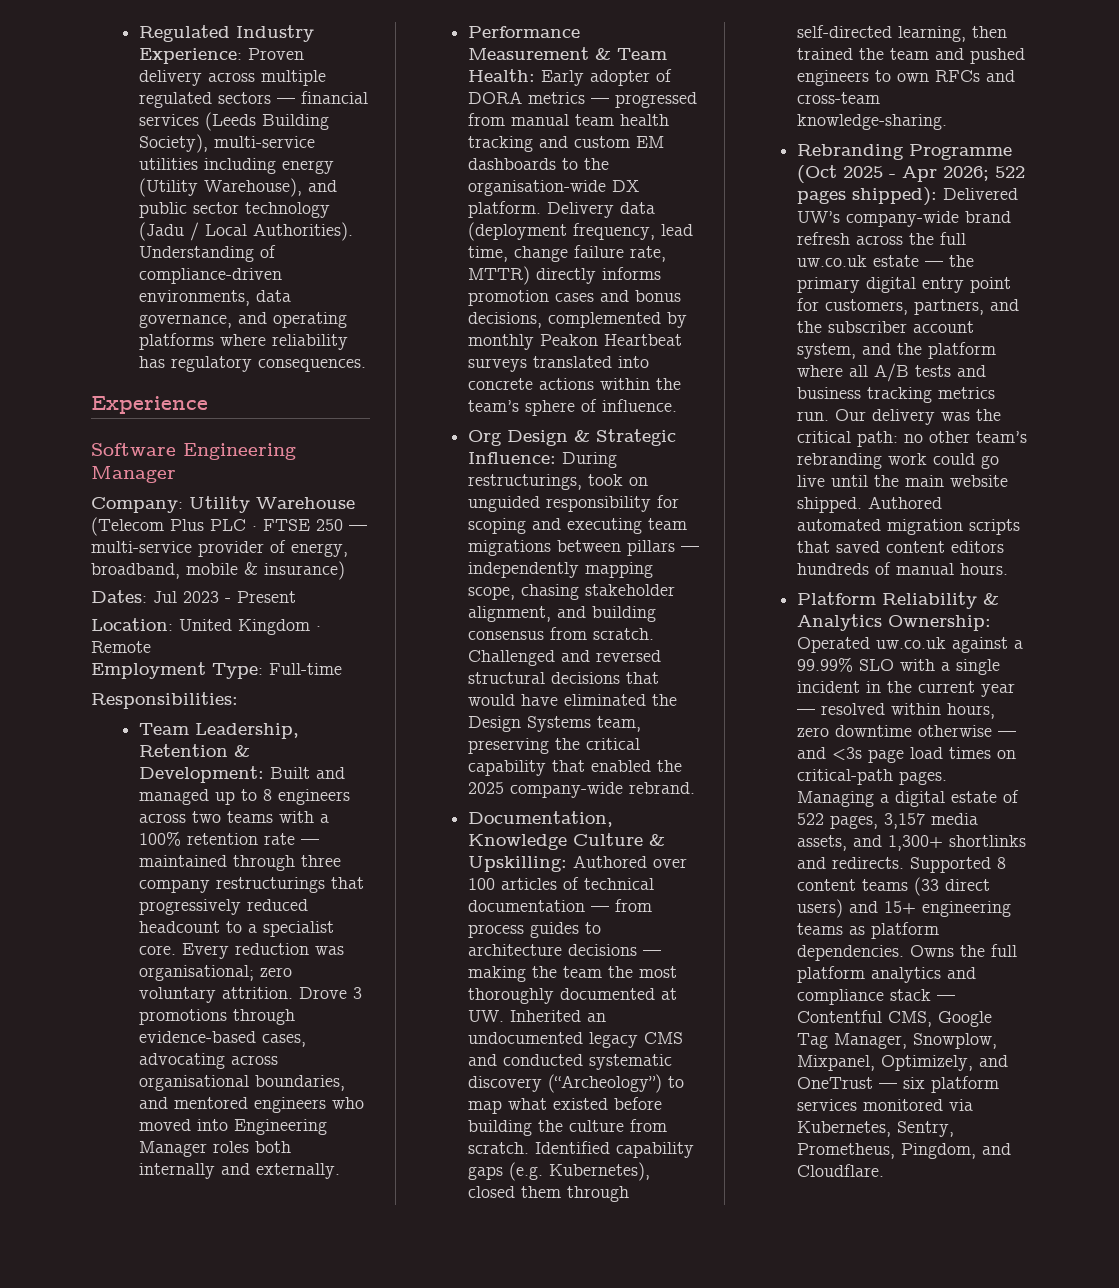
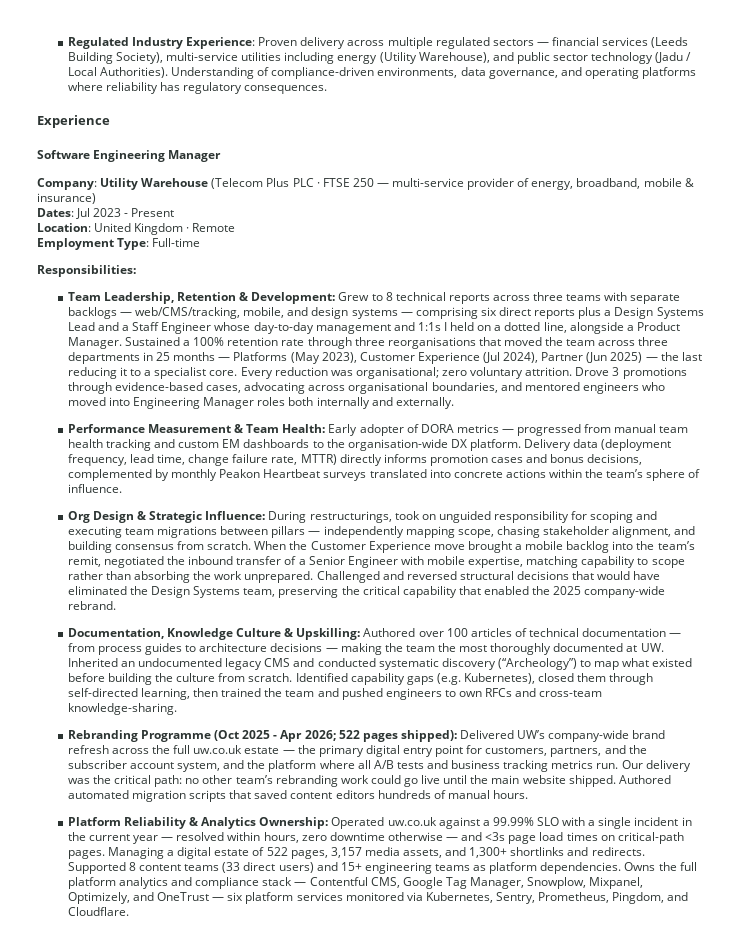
- Team Leadership, Retention & Development: Built and managed up to 8 engineers across two teams with a 100% retention rate — maintained through three company restructurings that progressively reduced headcount to a specialist core.
+ Team Leadership, Retention & Development: Grew to 8 technical reports across three teams with separate backlogs — web/CMS/tracking, mobile, and design systems — comprising six direct reports plus a Design Systems Lead and a Staff Engineer whose day-to-day management and 1:1s I held on a dotted line, alongside a Product Manager. Sustained a 100% retention rate through three reorganisations that moved the team across three departments in 25 months — Platforms (May 2023), Customer Experience (Jul 2024), Partner (Jun 2025) — the last reducing it to a specialist core.
+ When the Customer Experience move brought a mobile backlog into the team’s remit, negotiated the inbound transfer of a Senior Engineer with mobile expertise, matching capability to scope rather than absorbing the work unprepared.

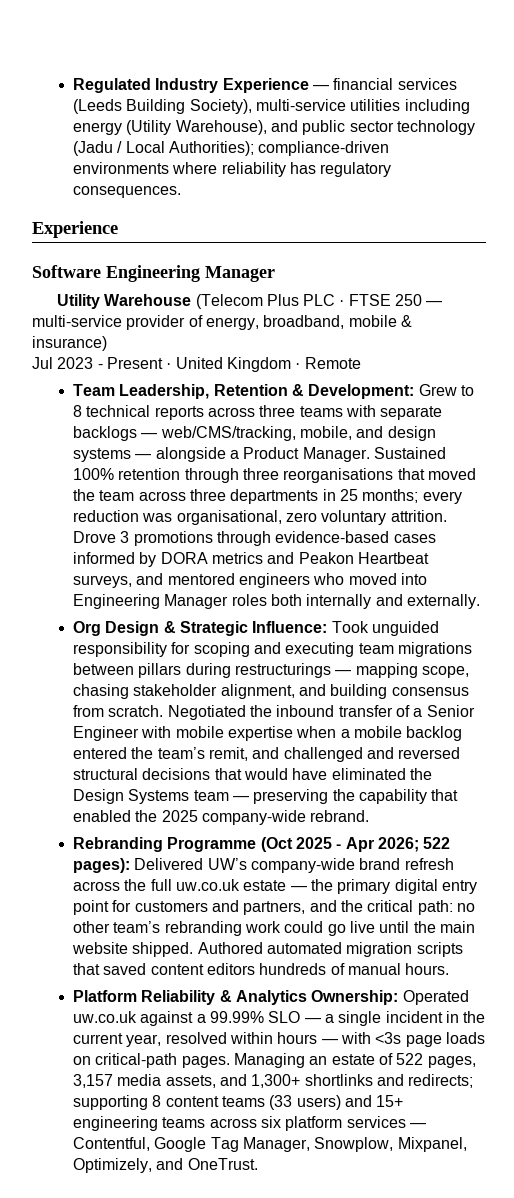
- Regulated Industry Experience: Proven delivery across multiple regulated sectors — financial services (Leeds Building Society), multi-service utilities including energy (Utility Warehouse), and public sector technology (Jadu / Local Authorities). Understanding of compliance-driven environments, data governance, and operating platforms where reliability has regulatory consequences.
+ Regulated Industry Experience — financial services (Leeds Building Society), multi-service utilities including energy (Utility Warehouse), and public sector technology (Jadu / Local Authorities); compliance-driven environments where reliability has regulatory consequences.
- Company: Utility Warehouse (Telecom Plus PLC · FTSE 250 — multi-service provider of energy, broadband, mobile & insurance)
+ Utility Warehouse (Telecom Plus PLC · FTSE 250 — multi-service provider of energy, broadband, mobile & insurance)
- Dates: Jul 2023 - Present
- Location: United Kingdom · Remote
+ Jul 2023 - Present · United Kingdom · Remote
- Employment Type: Full-time
- Responsibilities:
- Team Leadership, Retention & Development: Grew to 8 technical reports across three teams with separate backlogs — web/CMS/tracking, mobile, and design systems — comprising six direct reports plus a Design Systems Lead and a Staff Engineer whose day-to-day management and 1:1s I held on a dotted line, alongside a Product Manager.
+ Team Leadership, Retention & Development: Grew to 8 technical reports across three teams with separate backlogs — web/CMS/tracking, mobile, and design systems — alongside a Product Manager.
- Sustained a 100% retention rate through three reorganisations that moved the team across three departments in 25 months — Platforms (May 2023), Customer Experience (Jul 2024), Partner (Jun 2025) — the last reducing it to a specialist core. Every reduction was organisational; zero voluntary attrition.
+ Sustained 100% retention through three reorganisations that moved the team across three departments in 25 months; every reduction was organisational, zero voluntary attrition.
- Drove 3 promotions through evidence-based cases, advocating across organisational boundaries, and mentored engineers who moved into Engineering Manager roles both internally and externally.
+ Drove 3 promotions through evidence-based cases informed by DORA metrics and Peakon Heartbeat surveys, and mentored engineers who moved into Engineering Manager roles both internally and externally.
- Performance Measurement & Team Health: Early adopter of DORA metrics — progressed from manual team health tracking and custom EM dashboards to the organisation-wide DX platform. Delivery data (deployment frequency, lead time, change failure rate, MTTR) directly informs promotion cases and bonus decisions, complemented by monthly Peakon Heartbeat surveys translated into concrete actions within the team’s sphere of influence.
- Org Design & Strategic Influence: During restructurings, took on unguided responsibility for scoping and executing team migrations between pillars — independently mapping scope, chasing stakeholder alignment, and building consensus from scratch.
+ Org Design & Strategic Influence: Took unguided responsibility for scoping and executing team migrations between pillars during restructurings — mapping scope, chasing stakeholder alignment, and building consensus from scratch.
- When the Customer Experience move brought a mobile backlog into the team’s remit, negotiated the inbound transfer of a Senior Engineer with mobile expertise, matching capability to scope rather than absorbing the work unprepared. Challenged and reversed structural decisions that would have eliminated the Design Systems team, preserving the critical capability that enabled the 2025 company-wide rebrand.
+ Negotiated the inbound transfer of a Senior Engineer with mobile expertise when a mobile backlog entered the team’s remit, and challenged and reversed structural decisions that would have eliminated the Design Systems team — preserving the capability that enabled the 2025 company-wide rebrand.
- Documentation, Knowledge Culture & Upskilling: Authored over 100 articles of technical documentation — from process guides to architecture decisions — making the team the most thoroughly documented at UW. Inherited an undocumented legacy CMS and conducted systematic discovery (“Archeology”) to map what existed before building the culture from scratch. Identified capability gaps (e.g. Kubernetes), closed them through self-directed learning, then trained the team and pushed engineers to own RFCs and cross-team knowledge-sharing.
- Rebranding Programme (Oct 2025 - Apr 2026; 522 pages shipped): Delivered UW’s company-wide brand refresh across the full uw.co.uk estate — the primary digital entry point for customers, partners, and the subscriber account system, and the platform where all A/B tests and business tracking metrics run. Our delivery was the critical path: no other team’s rebranding work could go live until the main website shipped.
+ Rebranding Programme (Oct 2025 - Apr 2026; 522 pages): Delivered UW’s company-wide brand refresh across the full uw.co.uk estate — the primary digital entry point for customers and partners, and the critical path: no other team’s rebranding work could go live until the main website shipped.
- Platform Reliability & Analytics Ownership: Operated uw.co.uk against a 99.99% SLO with a single incident in the current year — resolved within hours, zero downtime otherwise — and <3s page load times on critical-path pages.
+ Platform Reliability & Analytics Ownership: Operated uw.co.uk against a 99.99% SLO — a single incident in the current year, resolved within hours — with <3s page loads on critical-path pages.
- Managing a digital estate of 522 pages, 3,157 media assets, and 1,300+ shortlinks and redirects. Supported 8 content teams (33 direct users) and 15+ engineering teams as platform dependencies. Owns the full platform analytics and compliance stack — Contentful CMS, Google Tag Manager, Snowplow, Mixpanel, Optimizely, and OneTrust — six platform services monitored via Kubernetes, Sentry, Prometheus, Pingdom, and Cloudflare.
+ Managing an estate of 522 pages, 3,157 media assets, and 1,300+ shortlinks and redirects; supporting 8 content teams (33 users) and 15+ engineering teams across six platform services — Contentful, Google Tag Manager, Snowplow, Mixpanel, Optimizely, and OneTrust.

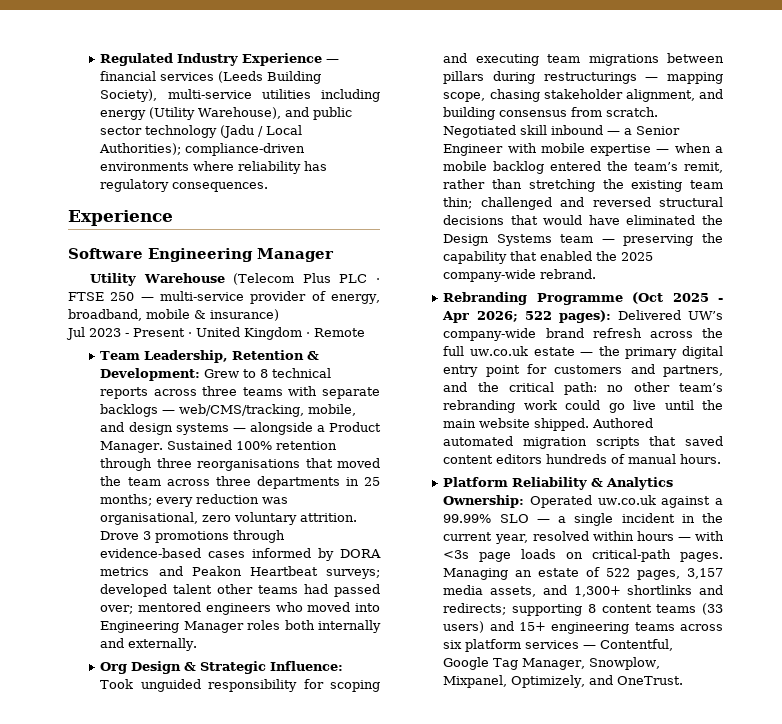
- Drove 3 promotions through evidence-based cases informed by DORA metrics and Peakon Heartbeat surveys, and mentored engineers who moved into Engineering Manager roles both internally and externally.
+ Drove 3 promotions through evidence-based cases informed by DORA metrics and Peakon Heartbeat surveys; developed talent other teams had passed over; mentored engineers who moved into Engineering Manager roles both internally and externally.
- Negotiated the inbound transfer of a Senior Engineer with mobile expertise when a mobile backlog entered the team’s remit, and challenged and reversed structural decisions that would have eliminated the Design Systems team — preserving the capability that enabled the 2025 company-wide rebrand.
+ Negotiated skill inbound — a Senior Engineer with mobile expertise — when a mobile backlog entered the team’s remit, rather than stretching the existing team thin; challenged and reversed structural decisions that would have eliminated the Design Systems team — preserving the capability that enabled the 2025 company-wide rebrand.

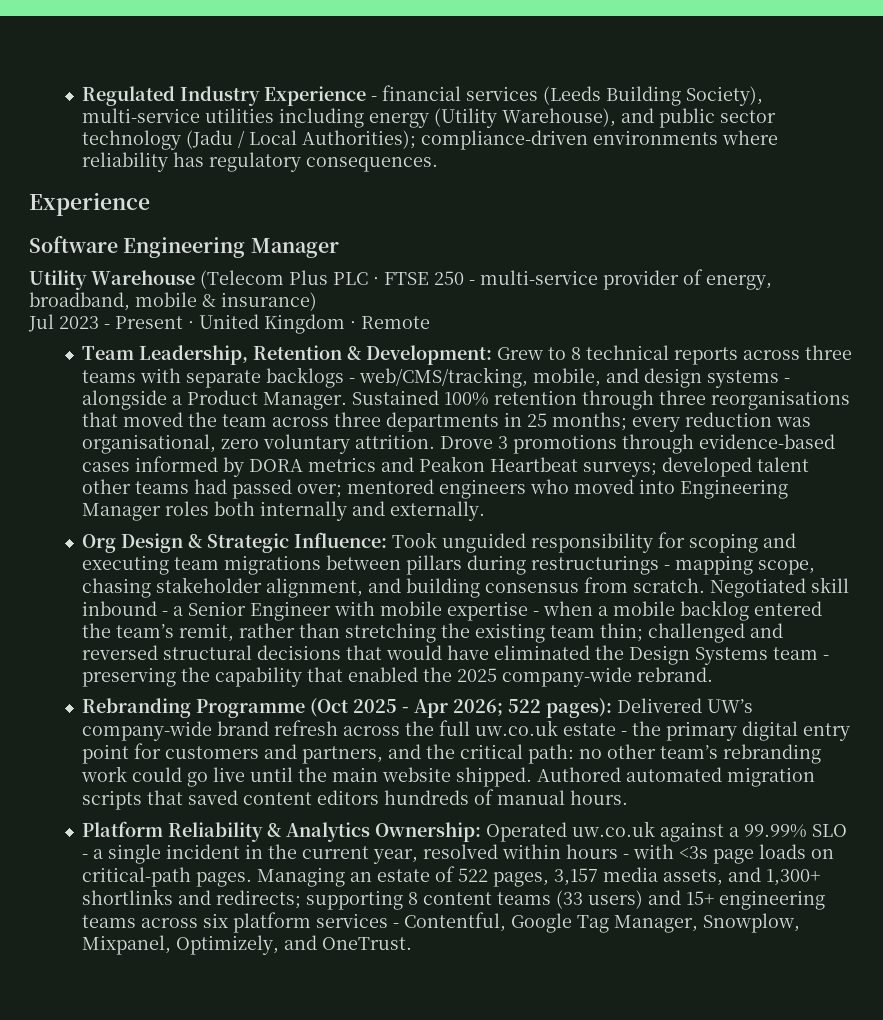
- Regulated Industry Experience — financial services (Leeds Building Society), multi-service utilities including energy (Utility Warehouse), and public sector technology (Jadu / Local Authorities); compliance-driven environments where reliability has regulatory consequences.
+ Regulated Industry Experience - financial services (Leeds Building Society), multi-service utilities including energy (Utility Warehouse), and public sector technology (Jadu / Local Authorities); compliance-driven environments where reliability has regulatory consequences.
- Utility Warehouse (Telecom Plus PLC · FTSE 250 — multi-service provider of energy, broadband, mobile & insurance)
+ Utility Warehouse (Telecom Plus PLC · FTSE 250 - multi-service provider of energy, broadband, mobile & insurance)
- Team Leadership, Retention & Development: Grew to 8 technical reports across three teams with separate backlogs — web/CMS/tracking, mobile, and design systems — alongside a Product Manager.
+ Team Leadership, Retention & Development: Grew to 8 technical reports across three teams with separate backlogs - web/CMS/tracking, mobile, and design systems - alongside a Product Manager.
- Org Design & Strategic Influence: Took unguided responsibility for scoping and executing team migrations between pillars during restructurings — mapping scope, chasing stakeholder alignment, and building consensus from scratch.
+ Org Design & Strategic Influence: Took unguided responsibility for scoping and executing team migrations between pillars during restructurings - mapping scope, chasing stakeholder alignment, and building consensus from scratch.
- Negotiated skill inbound — a Senior Engineer with mobile expertise — when a mobile backlog entered the team’s remit, rather than stretching the existing team thin; challenged and reversed structural decisions that would have eliminated the Design Systems team — preserving the capability that enabled the 2025 company-wide rebrand.
+ Negotiated skill inbound - a Senior Engineer with mobile expertise - when a mobile backlog entered the team’s remit, rather than stretching the existing team thin; challenged and reversed structural decisions that would have eliminated the Design Systems team - preserving the capability that enabled the 2025 company-wide rebrand.
- Rebranding Programme (Oct 2025 - Apr 2026; 522 pages): Delivered UW’s company-wide brand refresh across the full uw.co.uk estate — the primary digital entry point for customers and partners, and the critical path: no other team’s rebranding work could go live until the main website shipped.
+ Rebranding Programme (Oct 2025 - Apr 2026; 522 pages): Delivered UW’s company-wide brand refresh across the full uw.co.uk estate - the primary digital entry point for customers and partners, and the critical path: no other team’s rebranding work could go live until the main website shipped.
- Platform Reliability & Analytics Ownership: Operated uw.co.uk against a 99.99% SLO — a single incident in the current year, resolved within hours — with <3s page loads on critical-path pages.
+ Platform Reliability & Analytics Ownership: Operated uw.co.uk against a 99.99% SLO - a single incident in the current year, resolved within hours - with <3s page loads on critical-path pages.
- Managing an estate of 522 pages, 3,157 media assets, and 1,300+ shortlinks and redirects; supporting 8 content teams (33 users) and 15+ engineering teams across six platform services — Contentful, Google Tag Manager, Snowplow, Mixpanel, Optimizely, and OneTrust.
+ Managing an estate of 522 pages, 3,157 media assets, and 1,300+ shortlinks and redirects; supporting 8 content teams (33 users) and 15+ engineering teams across six platform services - Contentful, Google Tag Manager, Snowplow, Mixpanel, Optimizely, and OneTrust.

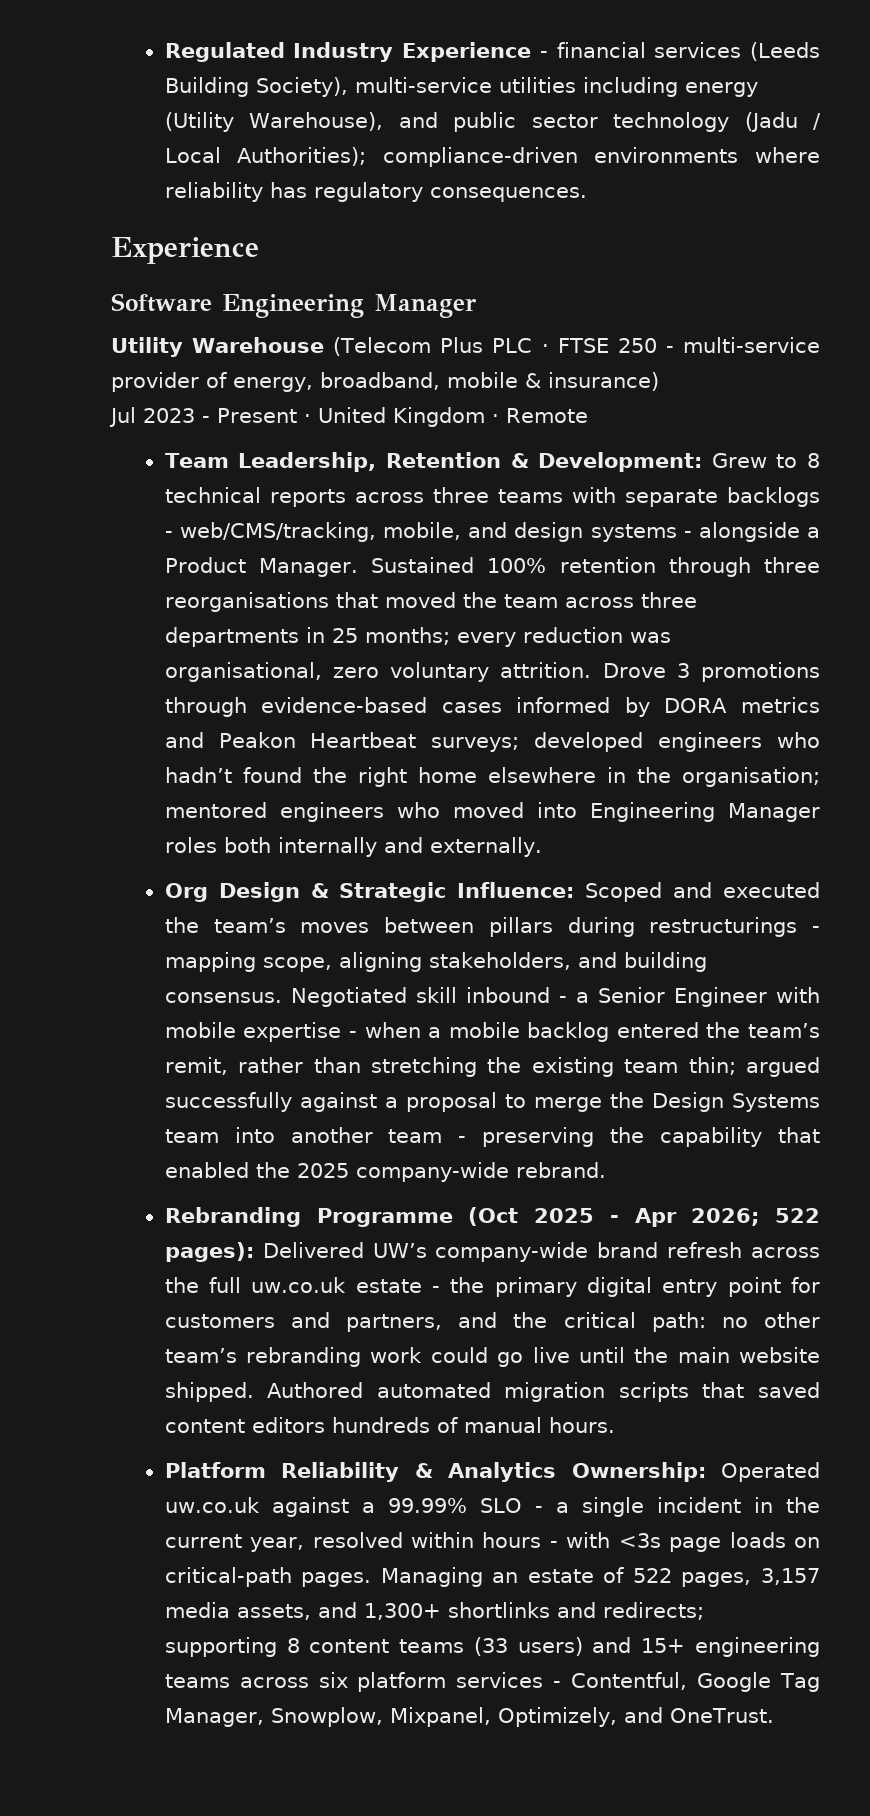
- Drove 3 promotions through evidence-based cases informed by DORA metrics and Peakon Heartbeat surveys; developed talent other teams had passed over; mentored engineers who moved into Engineering Manager roles both internally and externally.
+ Drove 3 promotions through evidence-based cases informed by DORA metrics and Peakon Heartbeat surveys; developed engineers who hadn’t found the right home elsewhere in the organisation; mentored engineers who moved into Engineering Manager roles both internally and externally.
- Org Design & Strategic Influence: Took unguided responsibility for scoping and executing team migrations between pillars during restructurings - mapping scope, chasing stakeholder alignment, and building consensus from scratch.
+ Org Design & Strategic Influence: Scoped and executed the team’s moves between pillars during restructurings - mapping scope, aligning stakeholders, and building consensus.
- Negotiated skill inbound - a Senior Engineer with mobile expertise - when a mobile backlog entered the team’s remit, rather than stretching the existing team thin; challenged and reversed structural decisions that would have eliminated the Design Systems team - preserving the capability that enabled the 2025 company-wide rebrand.
+ Negotiated skill inbound - a Senior Engineer with mobile expertise - when a mobile backlog entered the team’s remit, rather than stretching the existing team thin; argued successfully against a proposal to merge the Design Systems team into another team - preserving the capability that enabled the 2025 company-wide rebrand.

